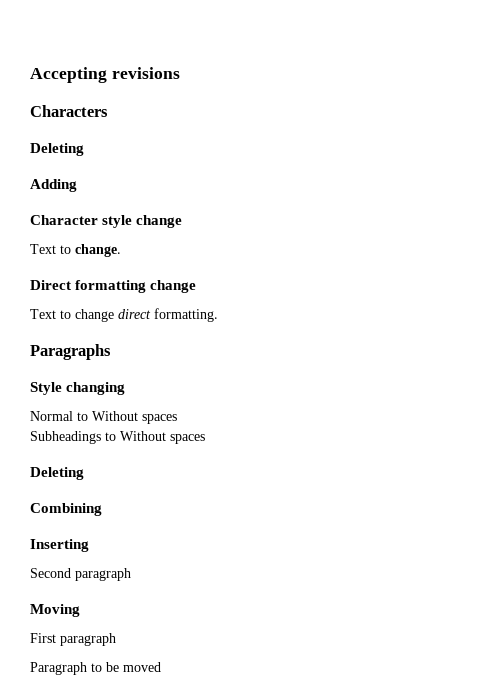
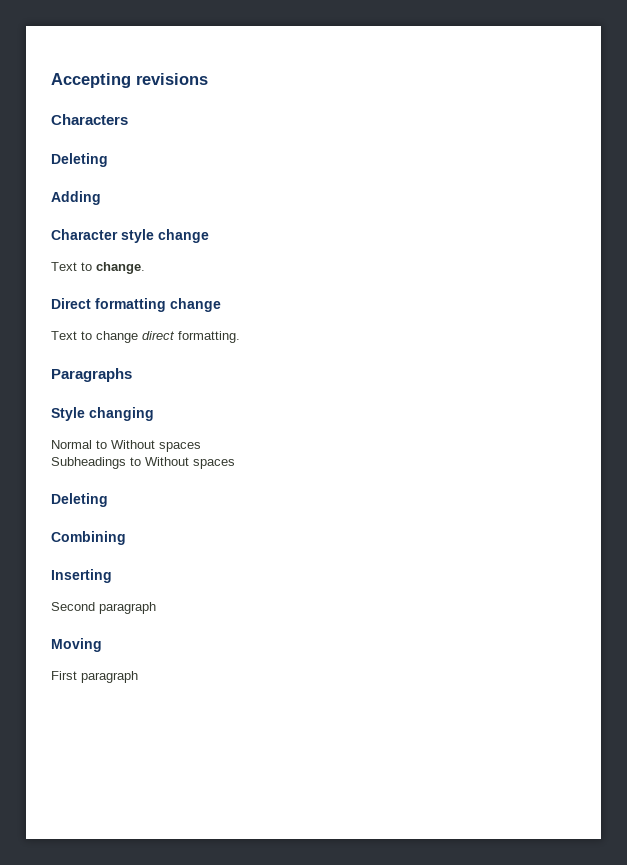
- Paragraph to be moved

